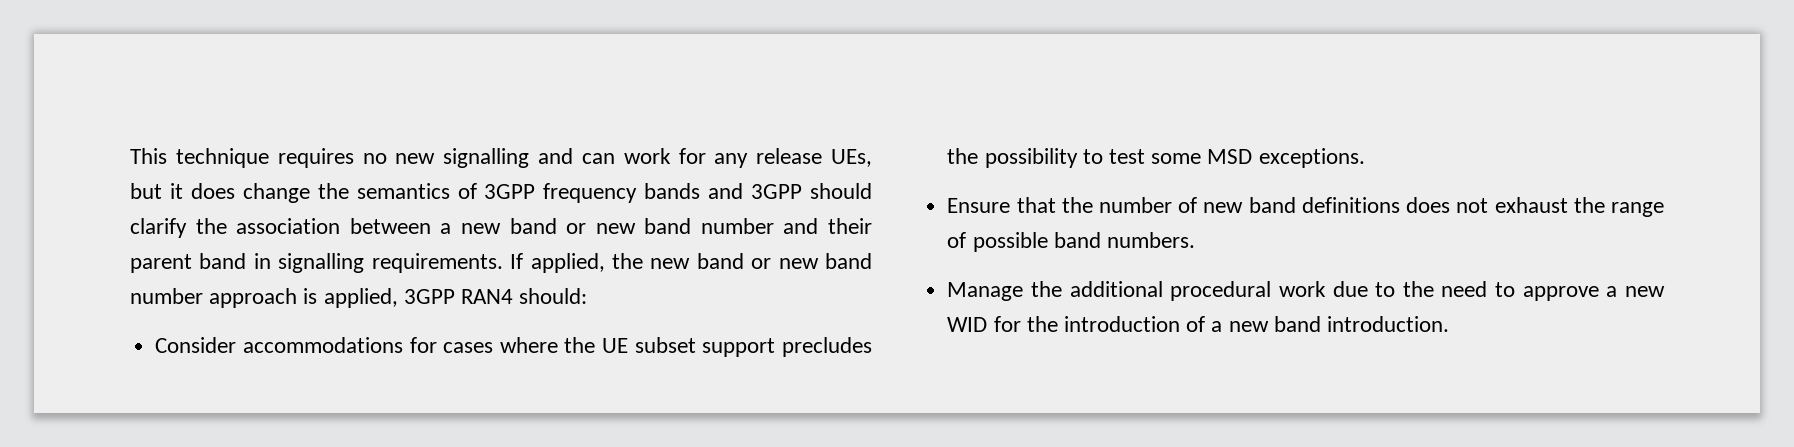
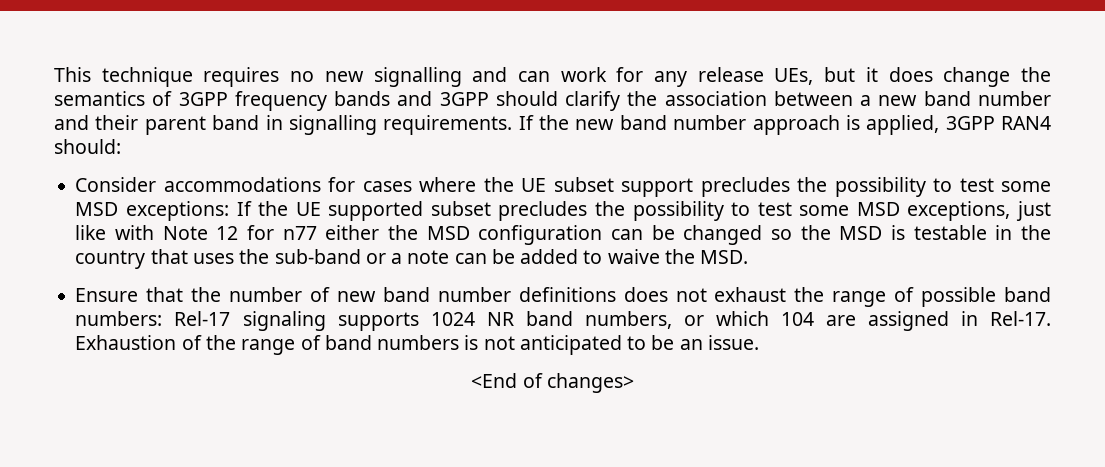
- This technique requires no new signalling and can work for any release UEs, but it does change the semantics of 3GPP frequency bands and 3GPP should clarify the association between a new band or new band number and their parent band in signalling requirements.
+ This technique requires no new signalling and can work for any release UEs, but it does change the semantics of 3GPP frequency bands and 3GPP should clarify the association between a new band number and their parent band in signalling requirements.
- If applied, the new band or new band number approach is applied, 3GPP RAN4 should:
+ If the new band number approach is applied, 3GPP RAN4 should:
- Consider accommodations for cases where the UE subset support precludes the possibility to test some MSD exceptions.
+ Consider accommodations for cases where the UE subset support precludes the possibility to test some MSD exceptions: If the UE supported subset precludes the possibility to test some MSD exceptions, just like with Note 12 for n77 either the MSD configuration can be changed so the MSD is testable in the country that uses the sub-band or a note can be added to waive the MSD.
- Ensure that the number of new band definitions does not exhaust the range of possible band numbers.
- Manage the additional procedural work due to the need to approve a new WID for the introduction of a new band introduction.
+ Ensure that the number of new band number definitions does not exhaust the range of possible band numbers: Rel-17 signaling supports 1024 NR band numbers, or which 104 are assigned in Rel-17. Exhaustion of the range of band numbers is not anticipated to be an issue.
+ <End of changes>

